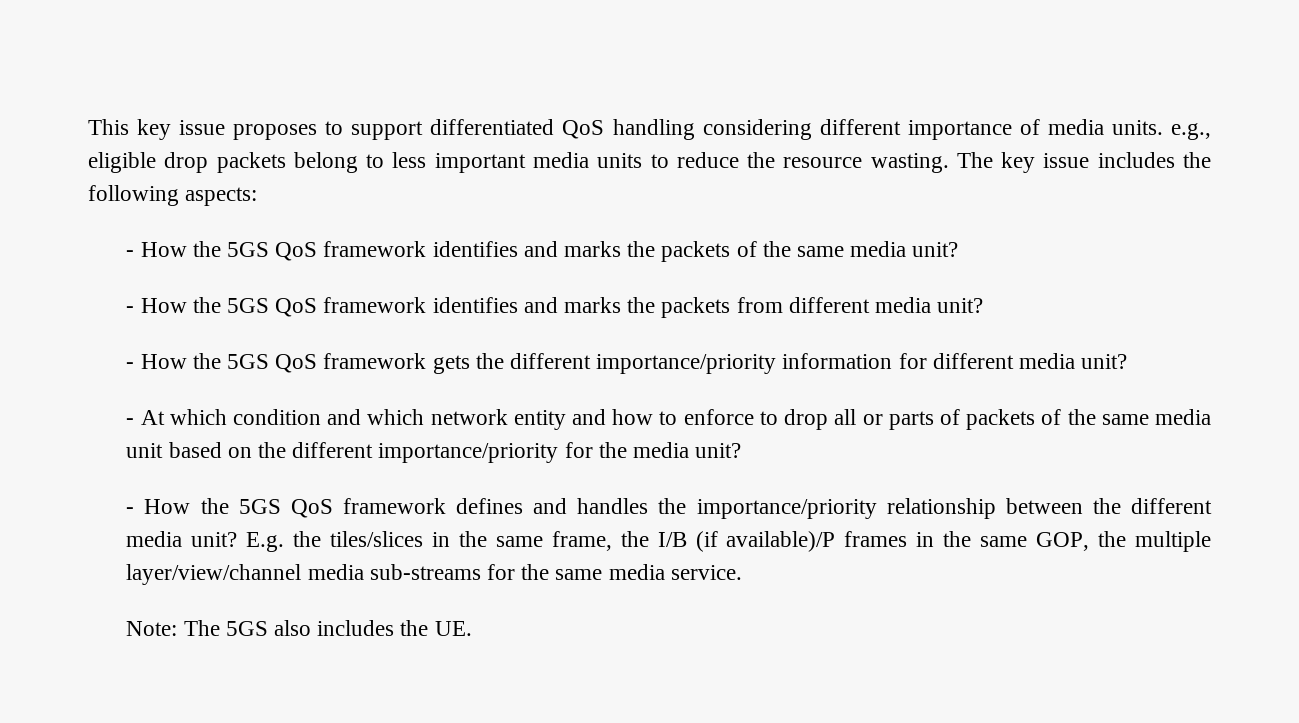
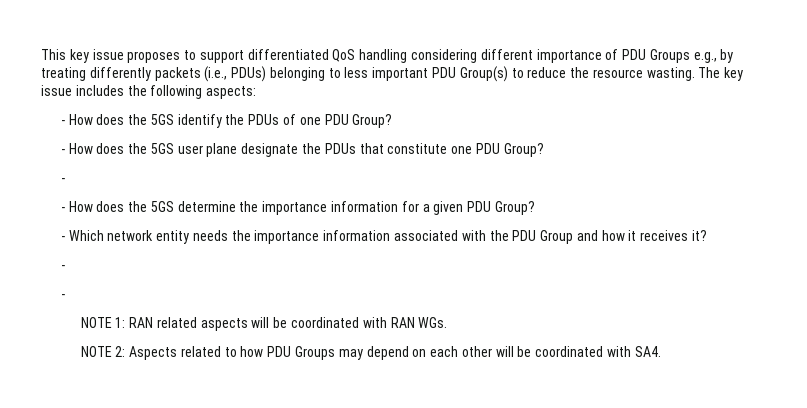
- This key issue proposes to support differentiated QoS handling considering different importance of media units. e.g., eligible drop packets belong to less important media units to reduce the resource wasting.
+ This key issue proposes to support differentiated QoS handling considering different importance of PDU Groups e.g., by treating differently packets (i.e., PDUs) belonging to less important PDU Group(s) to reduce the resource wasting.
- - How the 5GS QoS framework identifies and marks the packets of the same media unit?
- - How the 5GS QoS framework identifies and marks the packets from different media unit?
- - How the 5GS QoS framework gets the different importance/priority information for different media unit?
- - At which condition and which network entity and how to enforce to drop all or parts of packets of the same media unit based on the different importance/priority for the media unit?
- - How the 5GS QoS framework defines and handles the importance/priority relationship between the different media unit? E.g. the tiles/slices in the same frame, the I/B (if available)/P frames in the same GOP, the multiple layer/view/channel media sub-streams for the same media service.
- Note: The 5GS also includes the UE.
+ - How does the 5GS identify the PDUs of one PDU Group?
+ - How does the 5GS user plane designate the PDUs that constitute one PDU Group?
+ -
+ - How does the 5GS determine the importance information for a given PDU Group?
+ - Which network entity needs the importance information associated with the PDU Group and how it receives it?
+ -
+ -
+ NOTE 1: RAN related aspects will be coordinated with RAN WGs.
+ NOTE 2: Aspects related to how PDU Groups may depend on each other will be coordinated with SA4.

